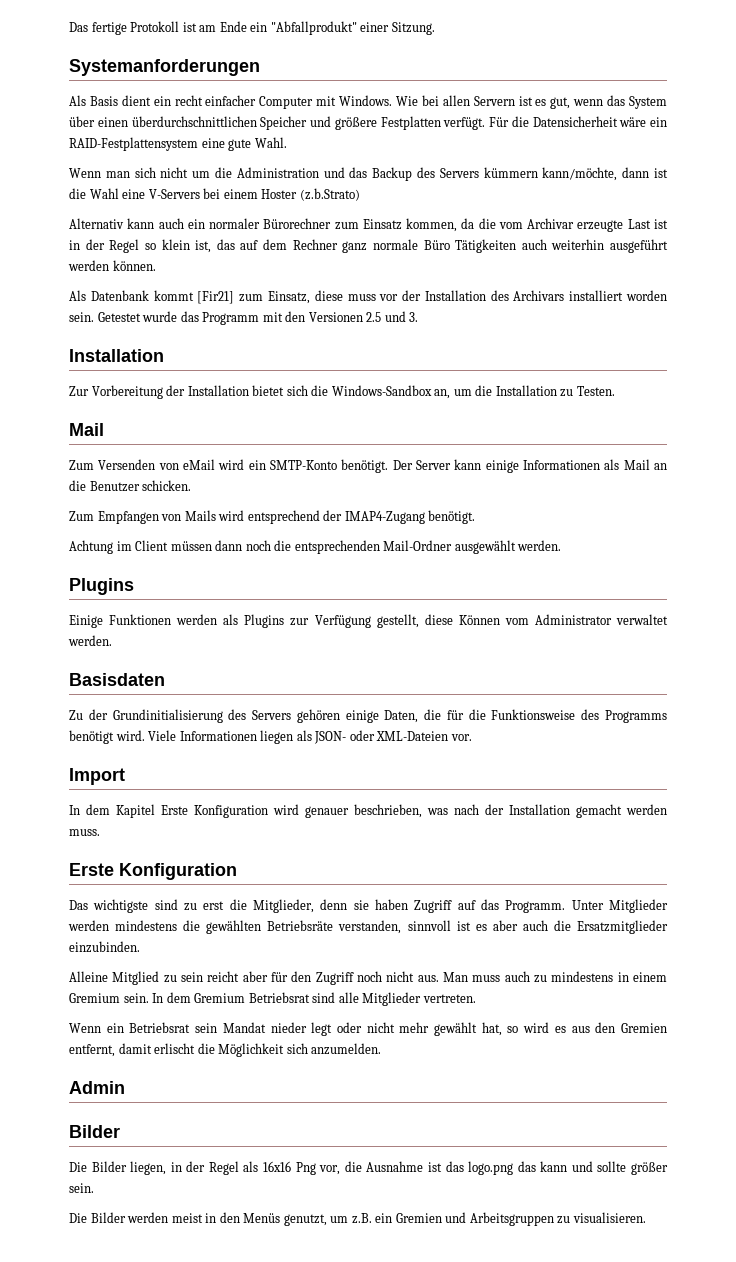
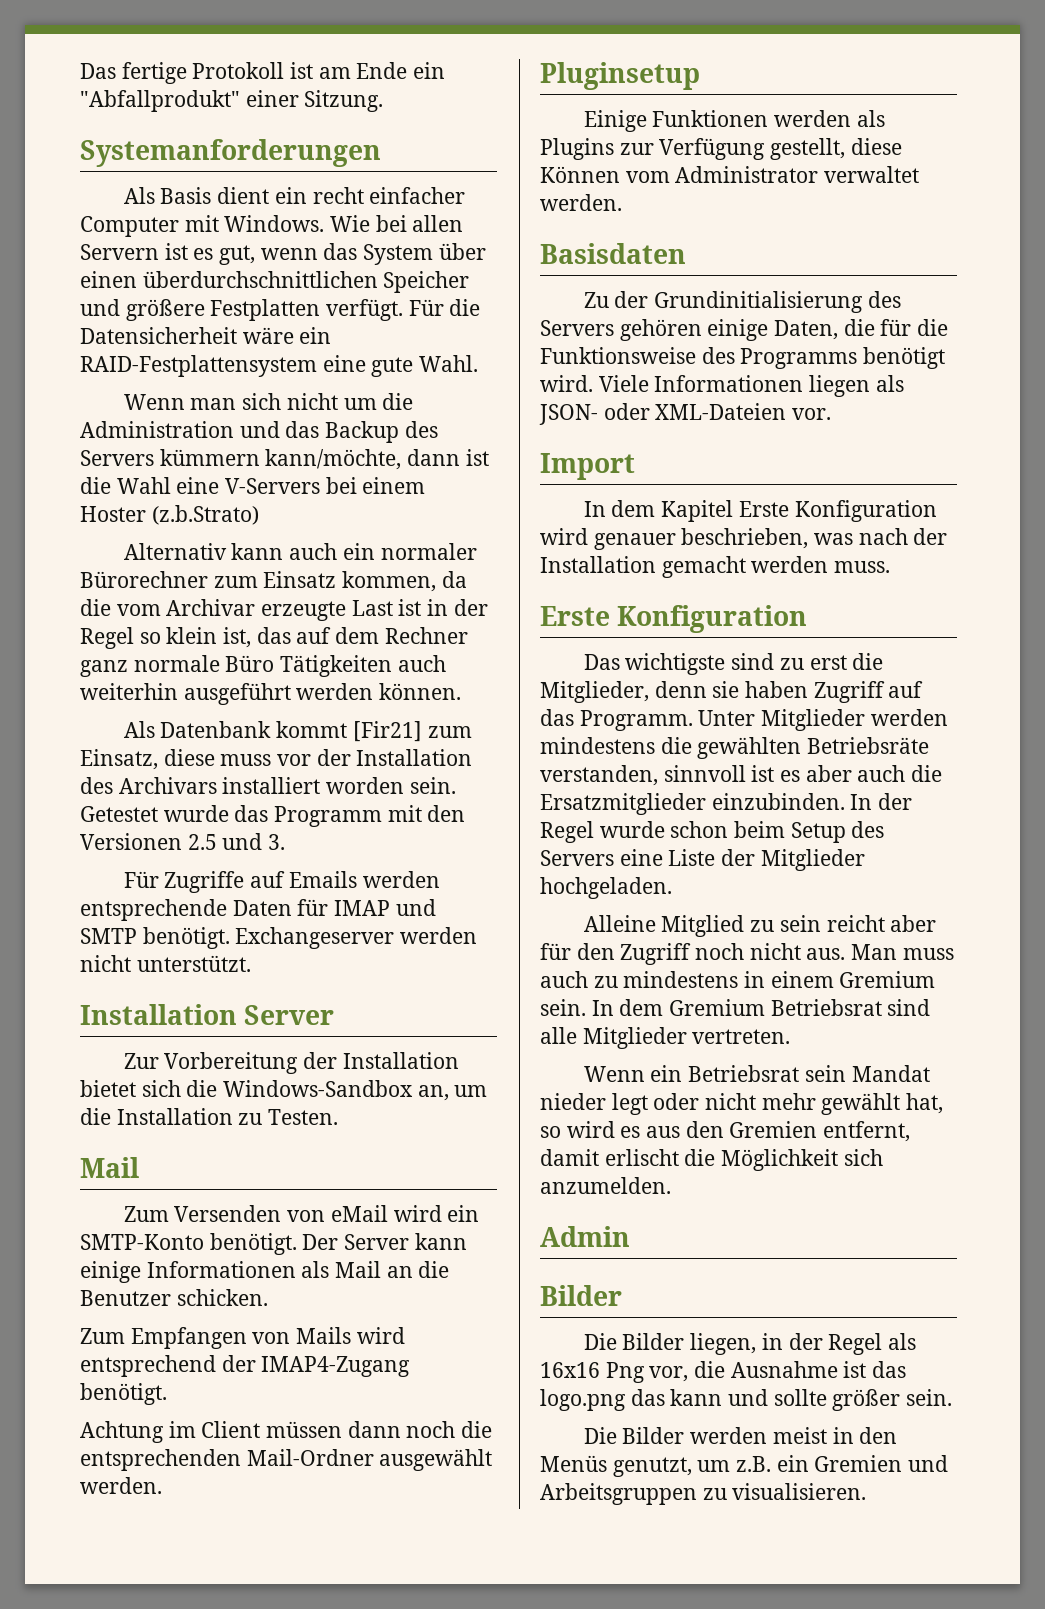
  Getestet wurde das Programm mit den Versionen 2.5 und 3.
- Installation
+ Für Zugriffe auf Emails werden entsprechende Daten für IMAP und SMTP benötigt. Exchangeserver werden nicht unterstützt.
+ Installation Server
  Achtung im Client müssen dann noch die entsprechenden Mail-Ordner ausgewählt werden.
- Plugins
+ Pluginsetup
+ In der Regel wurde schon beim Setup des Servers eine Liste der Mitglieder hochgeladen.

